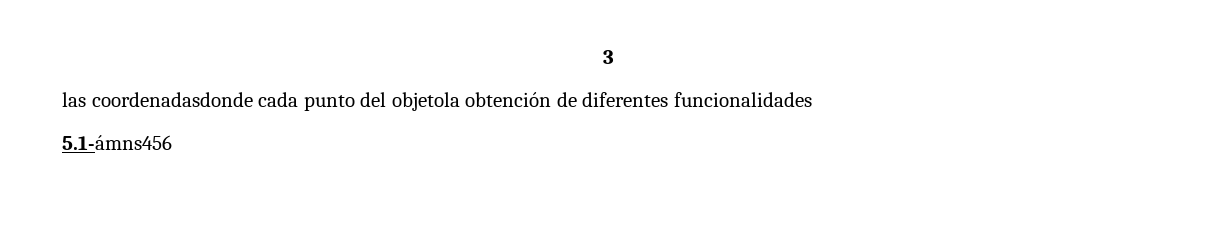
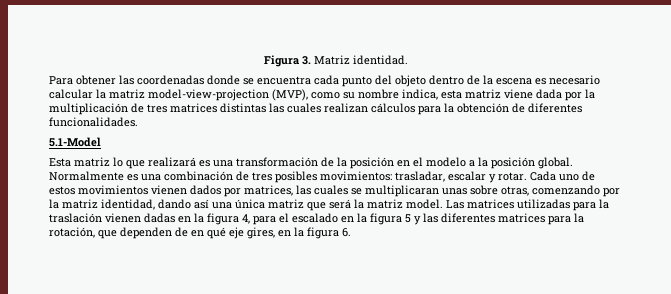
- 3
- las coordenadasdonde cada punto del objetola obtención de diferentes funcionalidades
- 5.1-ámns456
+ Figura 3. Matriz identidad.
+ Para obtener las coordenadas donde se encuentra cada punto del objeto dentro de la escena es necesario calcular la matriz model-view-projection (MVP), como su nombre indica, esta matriz viene dada por la multiplicación de tres matrices distintas las cuales realizan cálculos para la obtención de diferentes funcionalidades.
+ 5.1-Model
+ Esta matriz lo que realizará es una transformación de la posición en el modelo a la posición global. Normalmente es una combinación de tres posibles movimientos: trasladar, escalar y rotar. Cada uno de estos movimientos vienen dados por matrices, las cuales se multiplicaran unas sobre otras, comenzando por la matriz identidad, dando así una única matriz que será la matriz model. Las matrices utilizadas para la traslación vienen dadas en la figura 4, para el escalado en la figura 5 y las diferentes matrices para la rotación, que dependen de en qué eje gires, en la figura 6.

